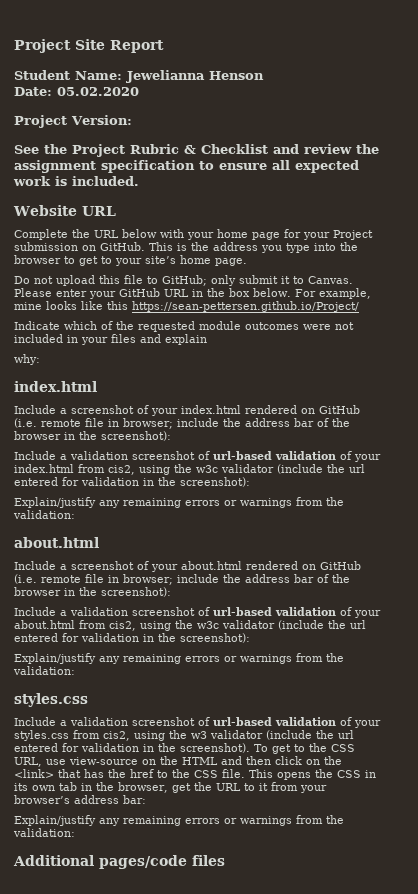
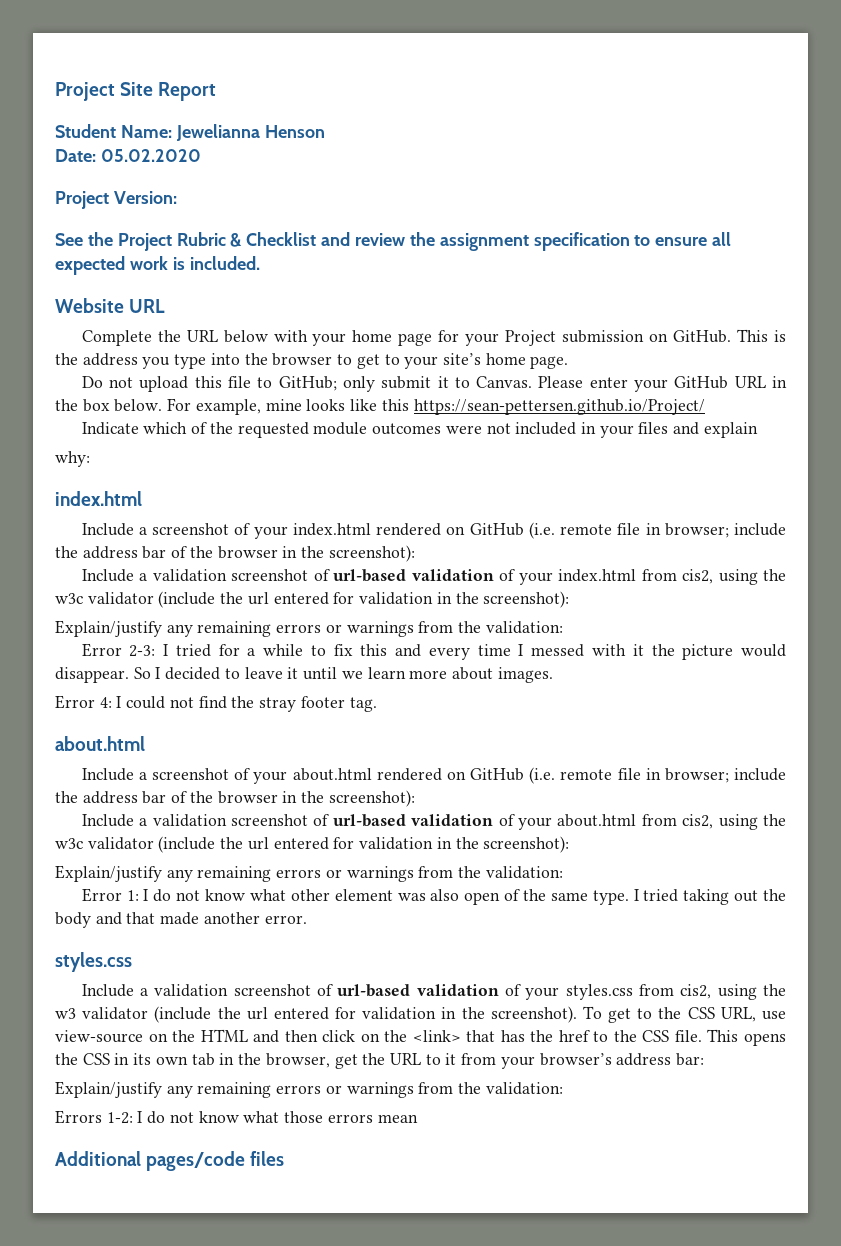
+ Error 2-3: I tried for a while to fix this and every time I messed with it the picture would disappear. So I decided to leave it until we learn more about images.
+ Error 4: I could not find the stray footer tag.
+ Error 1: I do not know what other element was also open of the same type. I tried taking out the body and that made another error.
+ Errors 1-2: I do not know what those errors mean

